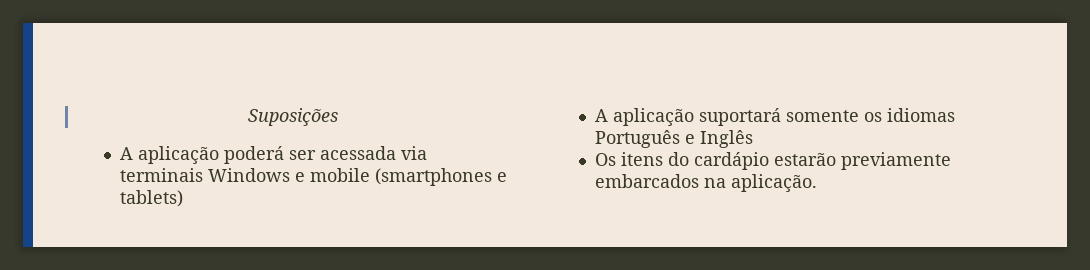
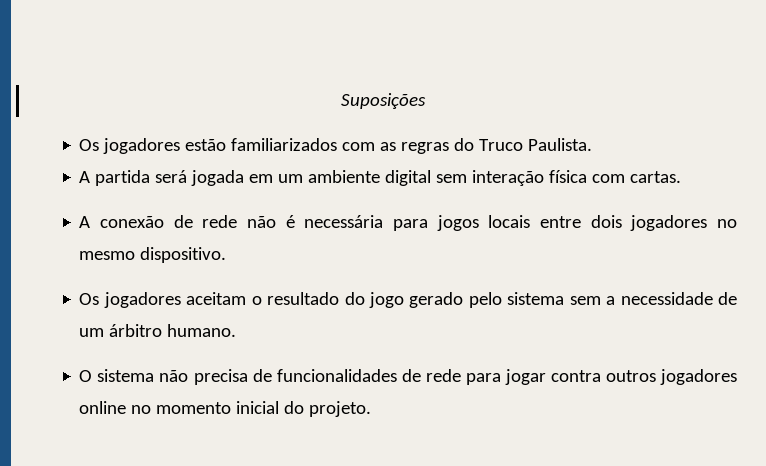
- A aplicação poderá ser acessada via terminais Windows e mobile (smartphones e tablets)
- A aplicação suportará somente os idiomas Português e Inglês
- Os itens do cardápio estarão previamente embarcados na aplicação.
+ Os jogadores estão familiarizados com as regras do Truco Paulista.
+ A partida será jogada em um ambiente digital sem interação física com cartas.
+ A conexão de rede não é necessária para jogos locais entre dois jogadores no mesmo dispositivo.
+ Os jogadores aceitam o resultado do jogo gerado pelo sistema sem a necessidade de um árbitro humano.
+ O sistema não precisa de funcionalidades de rede para jogar contra outros jogadores online no momento inicial do projeto.

